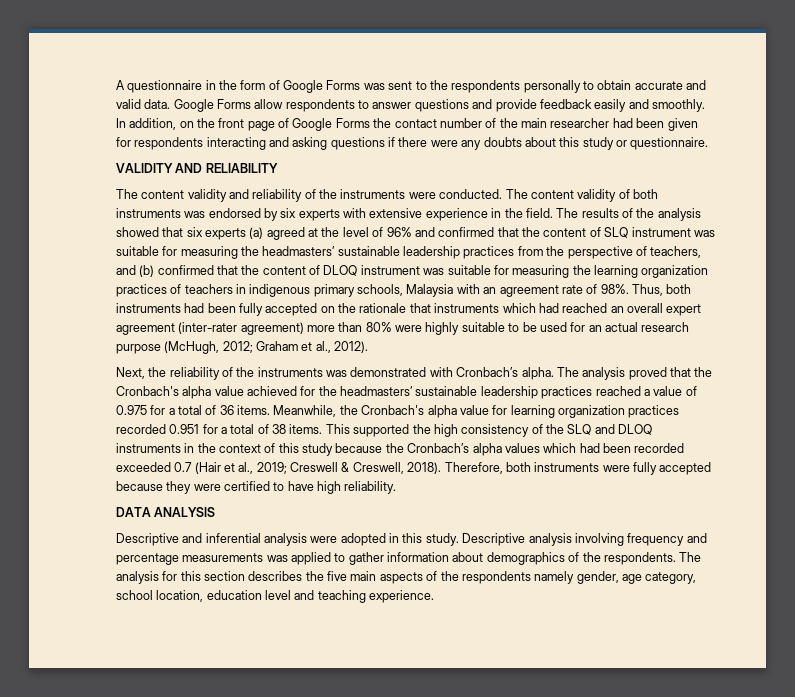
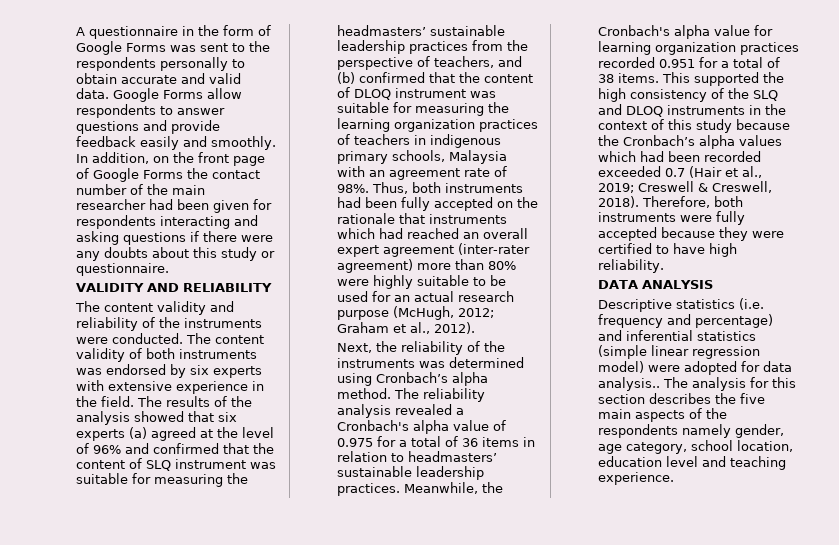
- Next, the reliability of the instruments was demonstrated with Cronbach’s alpha. The analysis proved that the Cronbach's alpha value achieved for the headmasters’ sustainable leadership practices reached a value of 0.975 for a total of 36 items.
+ Next, the reliability of the instruments was determined using Cronbach’s alpha method. The reliability analysis revealed a Cronbach's alpha value of 0.975 for a total of 36 items in relation to headmasters’ sustainable leadership practices.
- Descriptive and inferential analysis were adopted in this study. Descriptive analysis involving frequency and percentage measurements was applied to gather information about demographics of the respondents.
+ Descriptive statistics (i.e. frequency and percentage) and inferential statistics (simple linear regression model) were adopted for data analysis..

